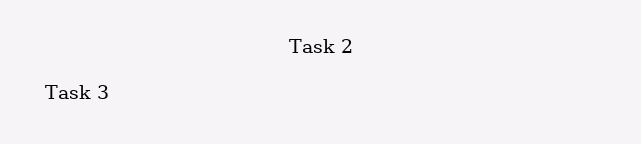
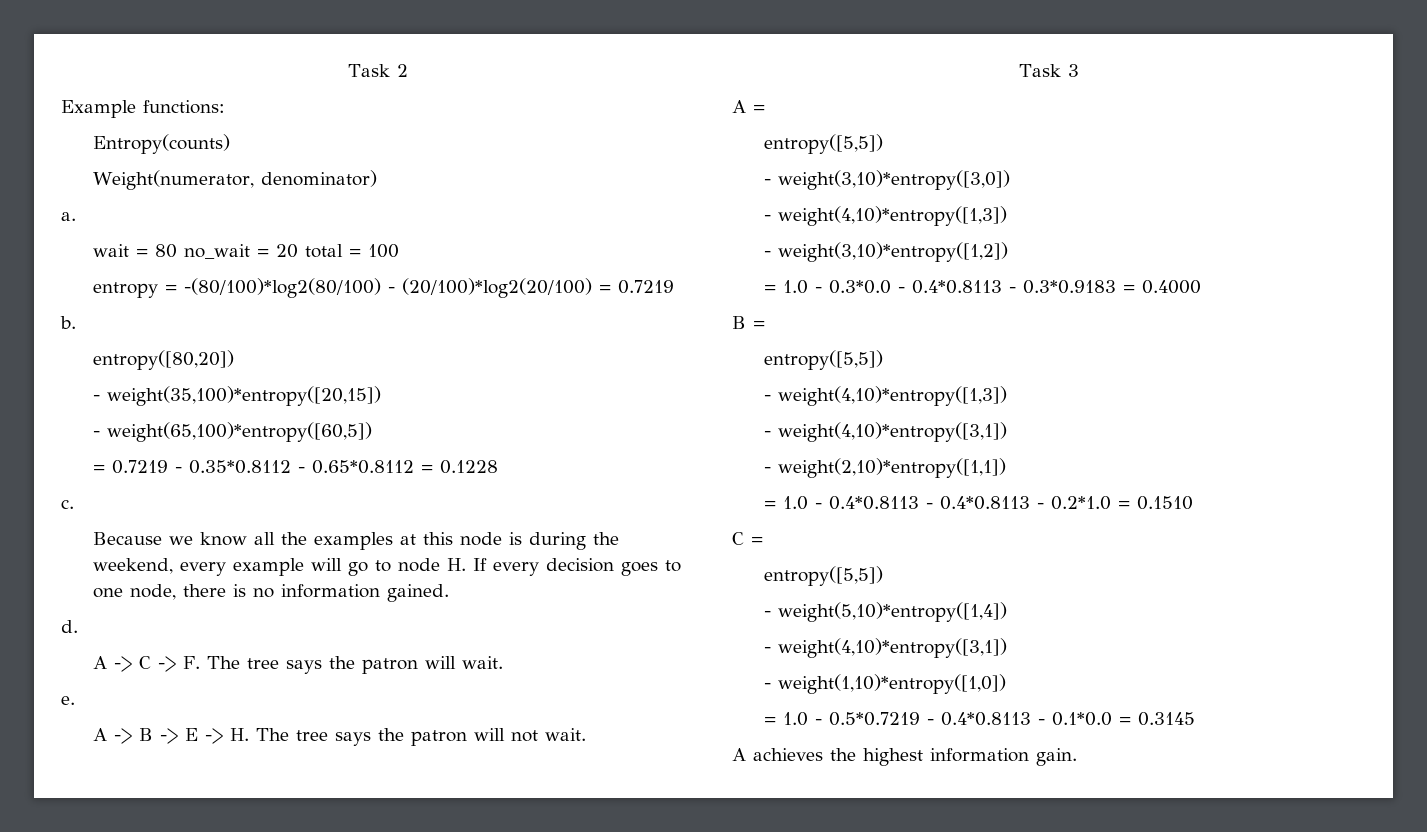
+ Example functions:
+ Entropy(counts)
+ Weight(numerator, denominator)
+ a.
+ wait = 80 no_wait = 20 total = 100
+ entropy = -(80/100)*log2(80/100) - (20/100)*log2(20/100) = 0.7219
+ b.
+ entropy([80,20])
+ - weight(35,100)*entropy([20,15])
+ - weight(65,100)*entropy([60,5])
+ = 0.7219 - 0.35*0.8112 - 0.65*0.8112 = 0.1228
+ c.
+ Because we know all the examples at this node is during the weekend, every example will go to node H. If every decision goes to one node, there is no information gained.
+ d.
+ A -> C -> F. The tree says the patron will wait.
+ e.
+ A -> B -> E -> H. The tree says the patron will not wait.
  Task 3
+ A =
+ entropy([5,5])
+ - weight(3,10)*entropy([3,0])
+ - weight(4,10)*entropy([1,3])
+ - weight(3,10)*entropy([1,2])
+ = 1.0 - 0.3*0.0 - 0.4*0.8113 - 0.3*0.9183 = 0.4000
+ B =
+ entropy([5,5])
+ - weight(4,10)*entropy([1,3])
+ - weight(4,10)*entropy([3,1])
+ - weight(2,10)*entropy([1,1])
+ = 1.0 - 0.4*0.8113 - 0.4*0.8113 - 0.2*1.0 = 0.1510
+ C =
+ entropy([5,5])
+ - weight(5,10)*entropy([1,4])
+ - weight(4,10)*entropy([3,1])
+ - weight(1,10)*entropy([1,0])
+ = 1.0 - 0.5*0.7219 - 0.4*0.8113 - 0.1*0.0 = 0.3145
+ A achieves the highest information gain.

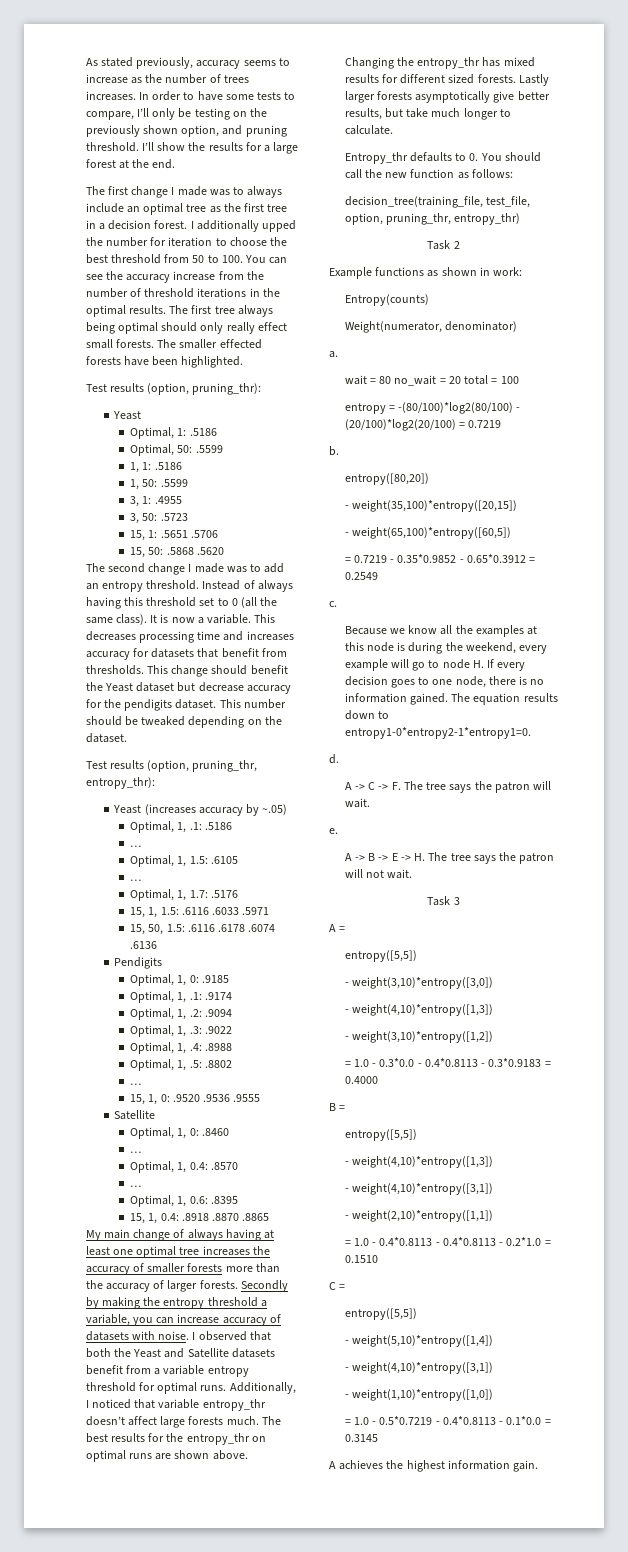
+ As stated previously, accuracy seems to increase as the number of trees increases. In order to have some tests to compare, I’ll only be testing on the previously shown option, and pruning threshold. I’ll show the results for a large forest at the end.
+ The first change I made was to always include an optimal tree as the first tree in a decision forest. I additionally upped the number for iteration to choose the best threshold from 50 to 100. You can see the accuracy increase from the number of threshold iterations in the optimal results. The first tree always being optimal should only really effect small forests. The smaller effected forests have been highlighted.
+ Test results (option, pruning_thr):
+ Yeast
+ Optimal, 1: .5186
+ Optimal, 50: .5599
+ 1, 1: .5186
+ 1, 50: .5599
+ 3, 1: .4955
+ 3, 50: .5723
+ 15, 1: .5651 .5706
+ 15, 50: .5868 .5620
+ The second change I made was to add an entropy threshold. Instead of always having this threshold set to 0 (all the same class). It is now a variable. This decreases processing time and increases accuracy for datasets that benefit from thresholds. This change should benefit the Yeast dataset but decrease accuracy for the pendigits dataset. This number should be tweaked depending on the dataset.
+ Test results (option, pruning_thr, entropy_thr):
+ Yeast (increases accuracy by ~.05)
+ Optimal, 1, .1: .5186
+ …
+ Optimal, 1, 1.5: .6105
+ …
+ Optimal, 1, 1.7: .5176
+ 15, 1, 1.5: .6116 .6033 .5971
+ 15, 50, 1.5: .6116 .6178 .6074 .6136
+ Pendigits
+ Optimal, 1, 0: .9185
+ Optimal, 1, .1: .9174
+ Optimal, 1, .2: .9094
+ Optimal, 1, .3: .9022
+ Optimal, 1, .4: .8988
+ Optimal, 1, .5: .8802
+ …
+ 15, 1, 0: .9520 .9536 .9555
+ Satellite
+ Optimal, 1, 0: .8460
+ …
+ Optimal, 1, 0.4: .8570
+ …
+ Optimal, 1, 0.6: .8395
+ 15, 1, 0.4: .8918 .8870 .8865
+ My main change of always having at least one optimal tree increases the accuracy of smaller forests more than the accuracy of larger forests. Secondly by making the entropy threshold a variable, you can increase accuracy of datasets with noise. I observed that both the Yeast and Satellite datasets benefit from a variable entropy threshold for optimal runs. Additionally, I noticed that variable entropy_thr doesn’t affect large forests much. The best results for the entropy_thr on optimal runs are shown above. Changing the entropy_thr has mixed results for different sized forests. Lastly larger forests asymptotically give better results, but take much longer to calculate.
+ Entropy_thr defaults to 0. You should call the new function as follows:
+ decision_tree(training_file, test_file, option, pruning_thr, entropy_thr)
  Task 2
- Example functions:
+ Example functions as shown in work:
- = 0.7219 - 0.35*0.8112 - 0.65*0.8112 = 0.1228
+ = 0.7219 - 0.35*0.9852 - 0.65*0.3912 = 0.2549
+ The equation results down to entropy1-0*entropy2-1*entropy1=0.

